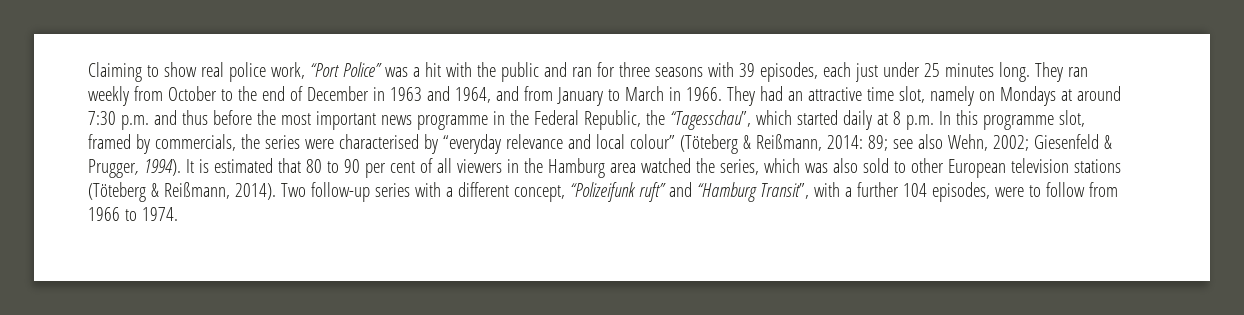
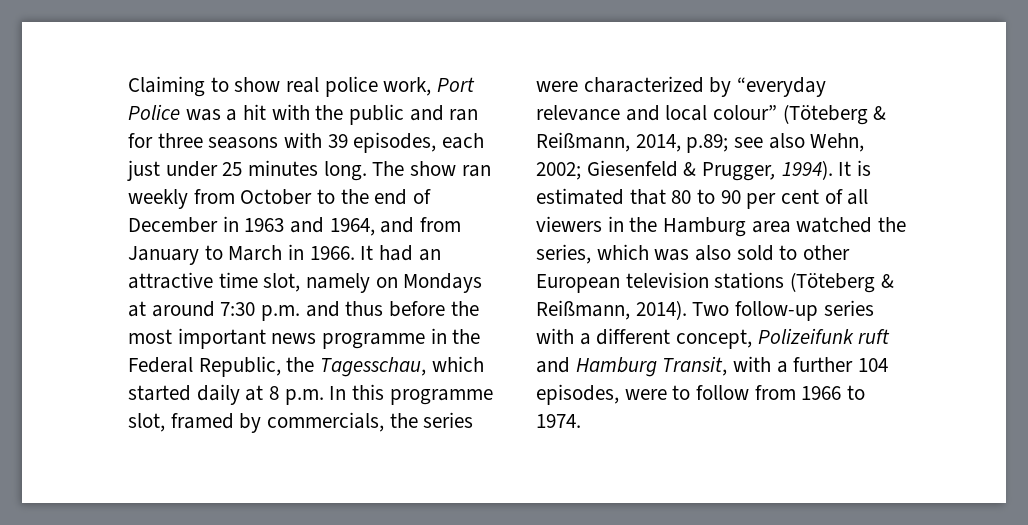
- Claiming to show real police work, “Port Police” was a hit with the public and ran for three seasons with 39 episodes, each just under 25 minutes long.
+ Claiming to show real police work, Port Police was a hit with the public and ran for three seasons with 39 episodes, each just under 25 minutes long.
- They ran weekly from October to the end of December in 1963 and 1964, and from January to March in 1966.
+ The show ran weekly from October to the end of December in 1963 and 1964, and from January to March in 1966.
- They had an attractive time slot, namely on Mondays at around 7:30 p.m. and thus before the most important news programme in the Federal Republic, the “Tagesschau”, which started daily at 8 p.m. In this programme slot, framed by commercials, the series were characterised by “everyday relevance and local colour” (Töteberg & Reißmann, 2014: 89; see also Wehn, 2002; Giesenfeld & Prugger, 1994).
+ It had an attractive time slot, namely on Mondays at around 7:30 p.m. and thus before the most important news programme in the Federal Republic, the Tagesschau, which started daily at 8 p.m. In this programme slot, framed by commercials, the series were characterized by “everyday relevance and local colour” (Töteberg & Reißmann, 2014, p.89; see also Wehn, 2002; Giesenfeld & Prugger, 1994).
- Two follow-up series with a different concept, “Polizeifunk ruft” and “Hamburg Transit”, with a further 104 episodes, were to follow from 1966 to 1974.
+ Two follow-up series with a different concept, Polizeifunk ruft and Hamburg Transit, with a further 104 episodes, were to follow from 1966 to 1974.

